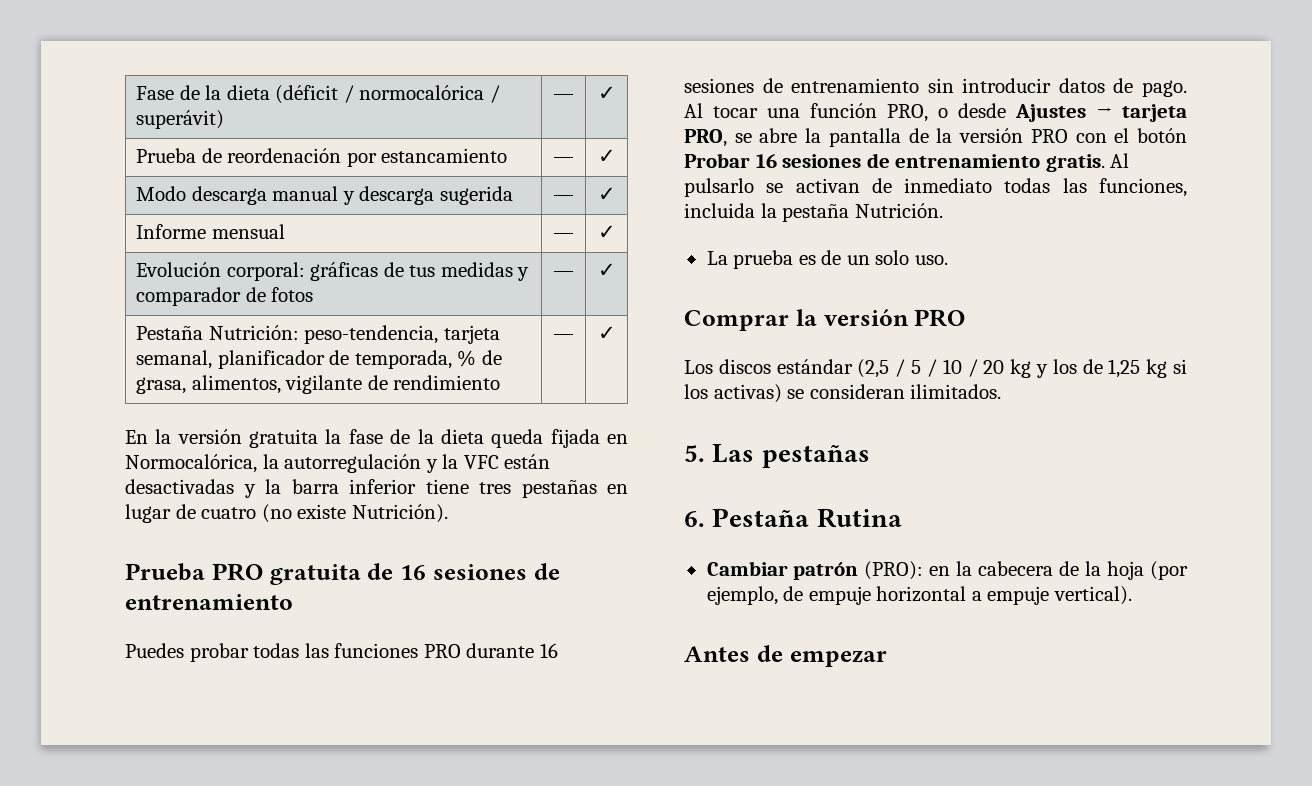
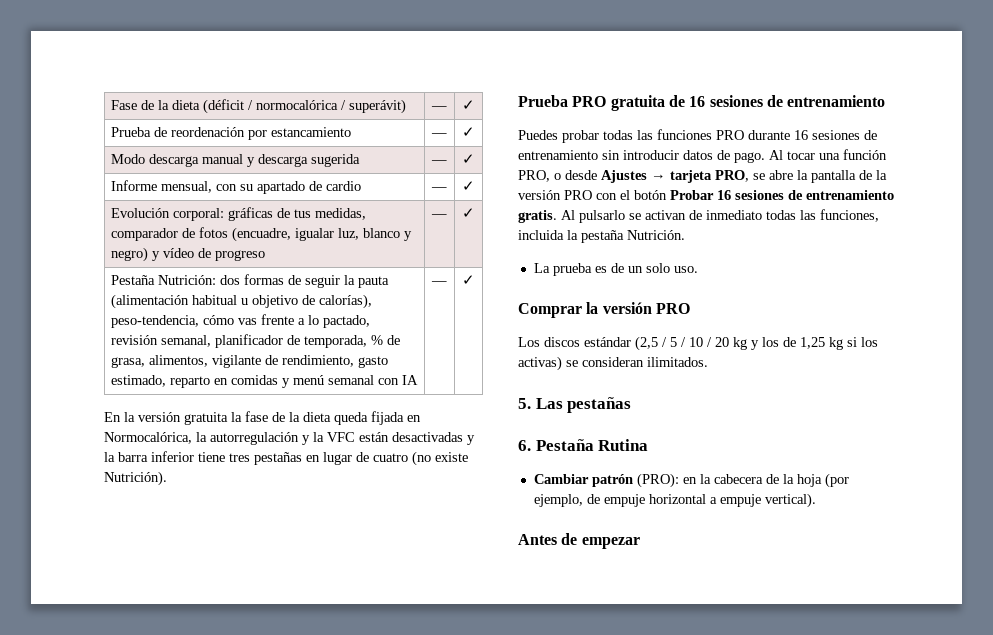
- Informe mensual | — | ✓
+ Informe mensual, con su apartado de cardio | — | ✓
- Evolución corporal: gráficas de tus medidas y comparador de fotos | — | ✓
- Pestaña Nutrición: peso-tendencia, tarjeta semanal, planificador de temporada, % de grasa, alimentos, vigilante de rendimiento | — | ✓
+ Evolución corporal: gráficas de tus medidas, comparador de fotos (encuadre, igualar luz, blanco y negro) y vídeo de progreso | — | ✓
+ Pestaña Nutrición: dos formas de seguir la pauta (alimentación habitual u objetivo de calorías), peso-tendencia, cómo vas frente a lo pactado, revisión semanal, planificador de temporada, % de grasa, alimentos, vigilante de rendimiento, gasto estimado, reparto en comidas y menú semanal con IA | — | ✓

